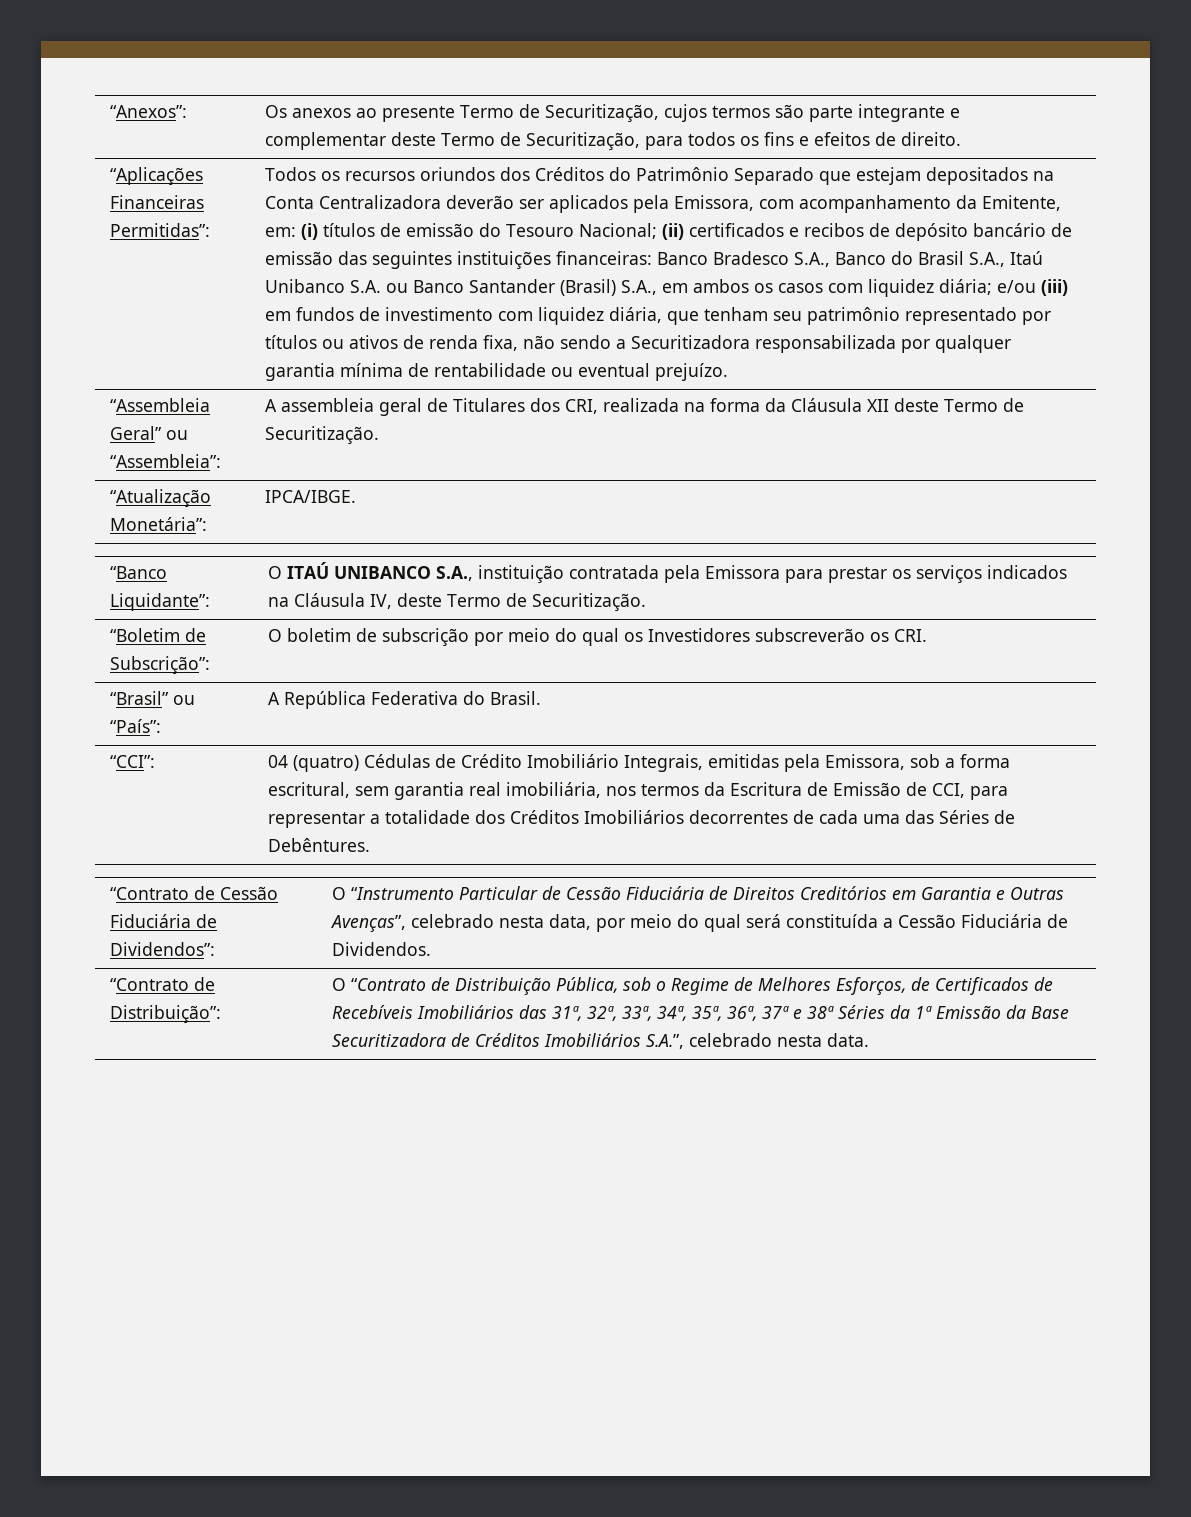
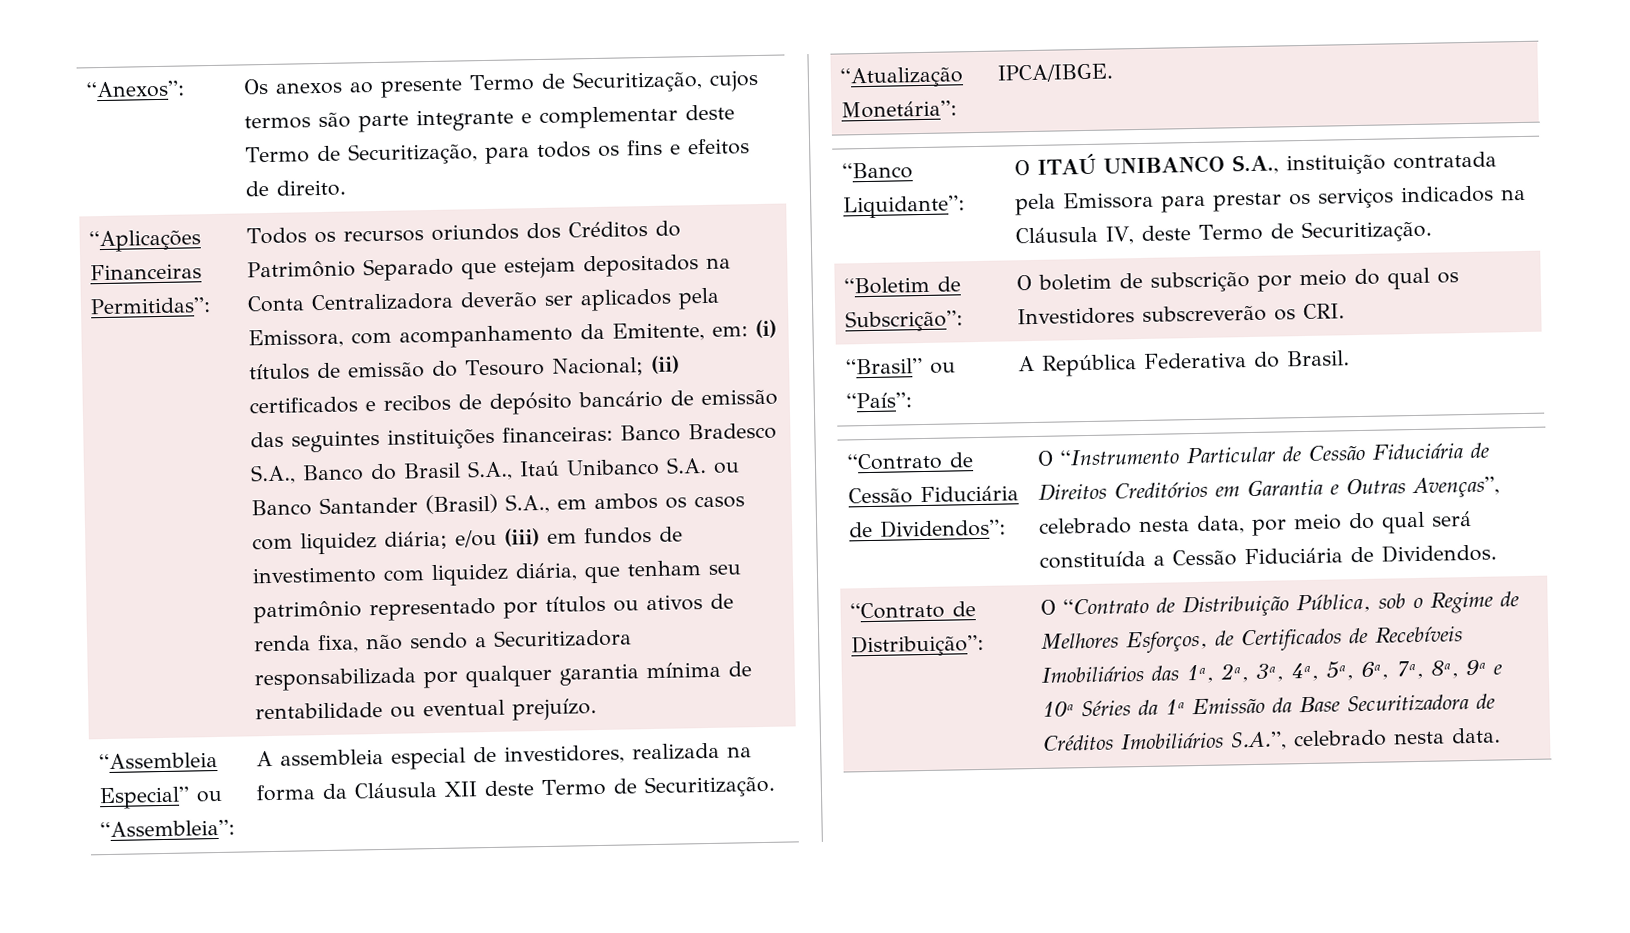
- “Assembleia Geral” ou “Assembleia”: | A assembleia geral de Titulares dos CRI, realizada na forma da Cláusula XII deste Termo de Securitização.
+ “Assembleia Especial” ou “Assembleia”: | A assembleia especial de investidores, realizada na forma da Cláusula XII deste Termo de Securitização.
- “CCI”: | 04 (quatro) Cédulas de Crédito Imobiliário Integrais, emitidas pela Emissora, sob a forma escritural, sem garantia real imobiliária, nos termos da Escritura de Emissão de CCI, para representar a totalidade dos Créditos Imobiliários decorrentes de cada uma das Séries de Debêntures.
- O “Contrato de Distribuição Pública, sob o Regime de Melhores Esforços, de Certificados de Recebíveis Imobiliários das 31ª, 32ª, 33ª, 34ª, 35ª, 36ª, 37ª e 38ª Séries da 1ª Emissão da Base Securitizadora de Créditos Imobiliários S.A.”, celebrado nesta data.
+ O “Contrato de Distribuição Pública, sob o Regime de Melhores Esforços, de Certificados de Recebíveis Imobiliários das 1ª, 2ª, 3ª, 4ª, 5ª, 6ª, 7ª, 8ª, 9ª e 10ª Séries da 1ª Emissão da Base Securitizadora de Créditos Imobiliários S.A.”, celebrado nesta data.

